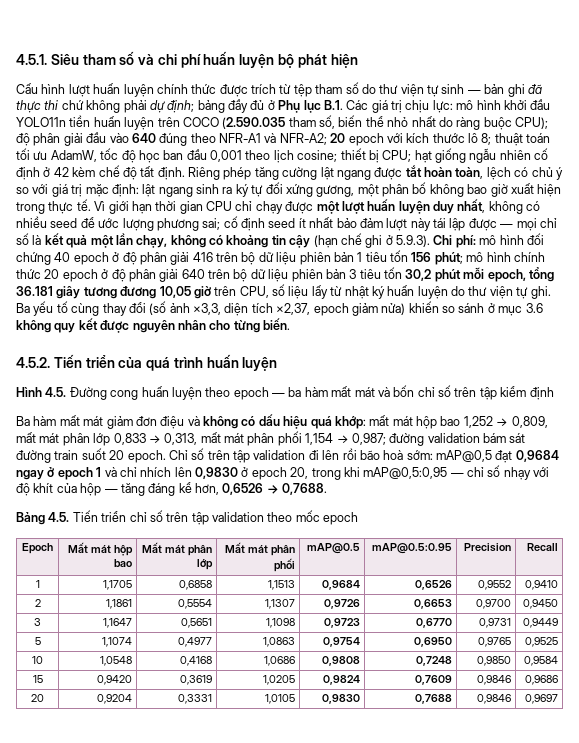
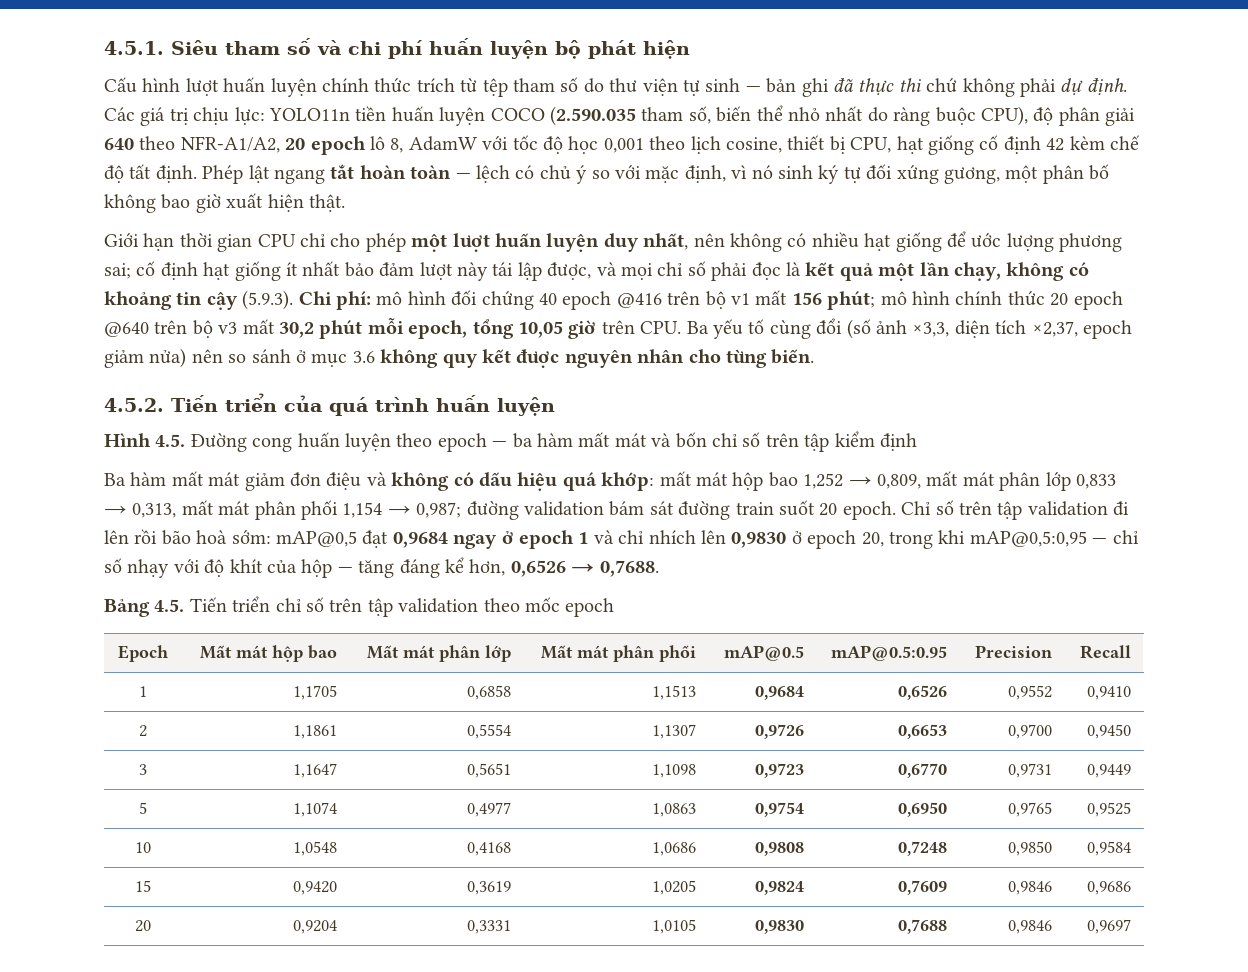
- Cấu hình lượt huấn luyện chính thức được trích từ tệp tham số do thư viện tự sinh — bản ghi đã thực thi chứ không phải dự định; bảng đầy đủ ở Phụ lục B.1. Các giá trị chịu lực:
+ Cấu hình lượt huấn luyện chính thức trích từ tệp tham số do thư viện tự sinh — bản ghi đã thực thi chứ không phải dự định. Các giá trị chịu lực:
- mô hình khởi đầu YOLO11n tiền huấn luyện trên COCO (2.590.035 tham số, biến thể nhỏ nhất do ràng buộc CPU); độ phân giải đầu vào 640 đúng theo NFR-A1 và NFR-A2; 20 epoch với kích thước lô 8; thuật toán tối ưu AdamW, tốc độ học ban đầu 0,001 theo lịch cosine; thiết bị CPU; hạt giống ngẫu nhiên cố định ở 42 kèm chế độ tất định.
+ YOLO11n tiền huấn luyện COCO (2.590.035 tham số, biến thể nhỏ nhất do ràng buộc CPU), độ phân giải 640 theo NFR-A1/A2, 20 epoch lô 8, AdamW với tốc độ học 0,001 theo lịch cosine, thiết bị CPU, hạt giống cố định 42 kèm chế độ tất định.
- Riêng phép tăng cường lật ngang được tắt hoàn toàn, lệch có chủ ý so với giá trị mặc định: lật ngang sinh ra ký tự đối xứng gương, một phân bố không bao giờ xuất hiện trong thực tế. Vì giới hạn thời gian CPU chỉ chạy được một lượt huấn luyện duy nhất, không có nhiều seed để ước lượng phương sai;
+ Phép lật ngang tắt hoàn toàn — lệch có chủ ý so với mặc định, vì nó sinh ký tự đối xứng gương, một phân bố không bao giờ xuất hiện thật.
+ Giới hạn thời gian CPU chỉ cho phép một lượt huấn luyện duy nhất, nên không có nhiều hạt giống để ước lượng phương sai;
- cố định seed ít nhất bảo đảm lượt này tái lập được — mọi chỉ số là kết quả một lần chạy, không có khoảng tin cậy (hạn chế ghi ở 5.9.3). Chi phí:
+ cố định hạt giống ít nhất bảo đảm lượt này tái lập được, và mọi chỉ số phải đọc là kết quả một lần chạy, không có khoảng tin cậy (5.9.3). Chi phí:
- mô hình đối chứng 40 epoch ở độ phân giải 416 trên bộ dữ liệu phiên bản 1 tiêu tốn 156 phút;
+ mô hình đối chứng 40 epoch @416 trên bộ v1 mất 156 phút;
- mô hình chính thức 20 epoch ở độ phân giải 640 trên bộ dữ liệu phiên bản 3 tiêu tốn 30,2 phút mỗi epoch, tổng 36.181 giây tương đương 10,05 giờ trên CPU, số liệu lấy từ nhật ký huấn luyện do thư viện tự ghi. Ba yếu tố cùng thay đổi (số ảnh ×3,3, diện tích ×2,37, epoch giảm nửa) khiến so sánh ở mục 3.6 không quy kết được nguyên nhân cho từng biến.
+ mô hình chính thức 20 epoch @640 trên bộ v3 mất 30,2 phút mỗi epoch, tổng 10,05 giờ trên CPU. Ba yếu tố cùng đổi (số ảnh ×3,3, diện tích ×2,37, epoch giảm nửa) nên so sánh ở mục 3.6 không quy kết được nguyên nhân cho từng biến.

